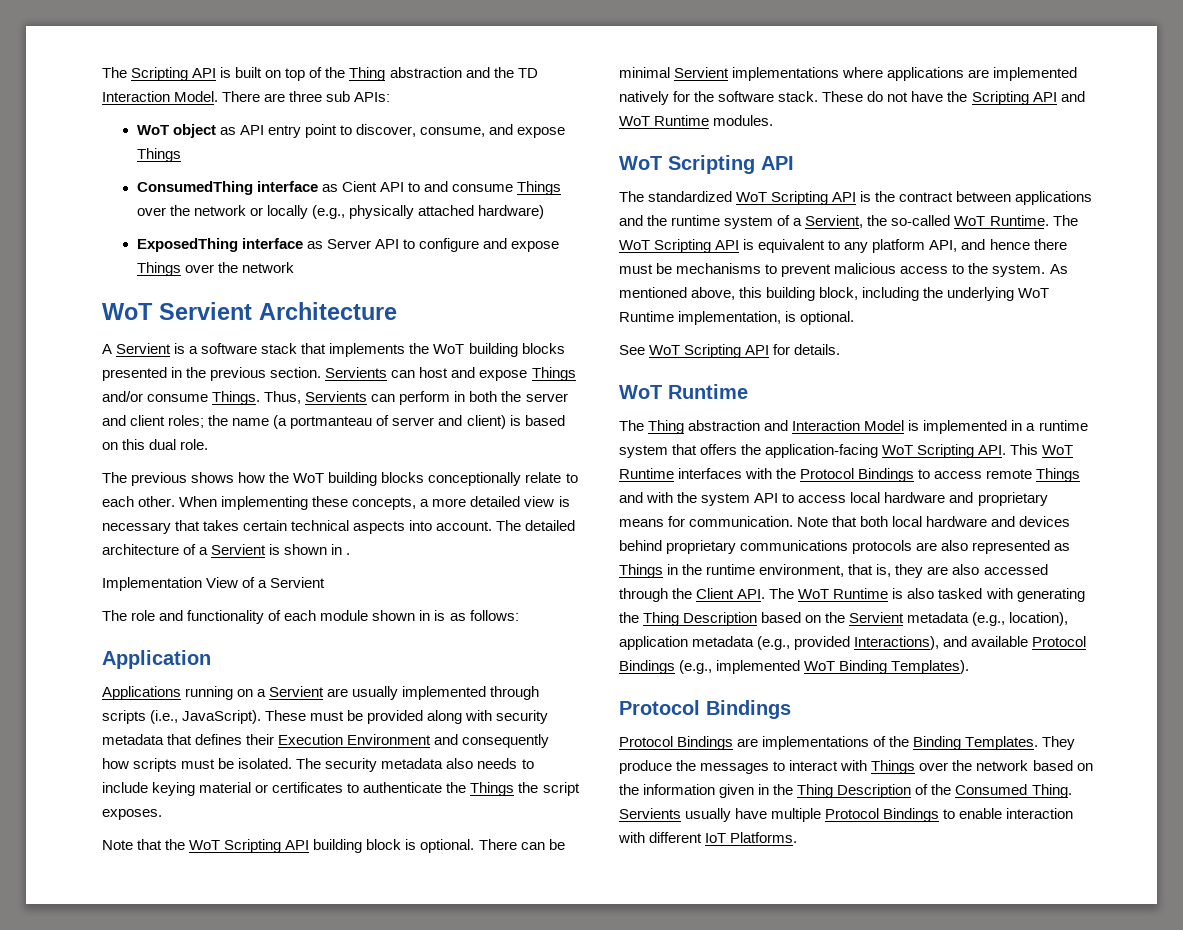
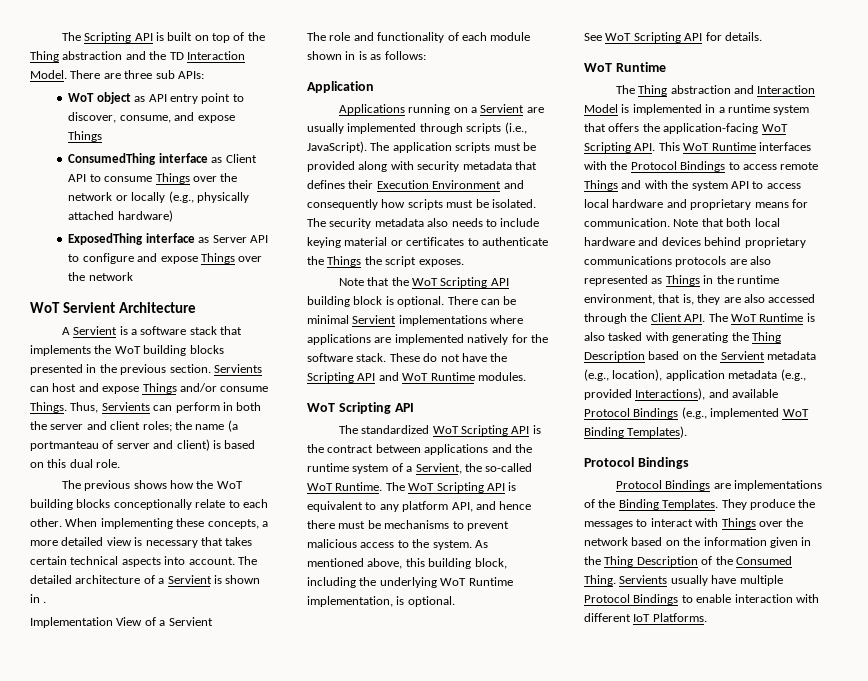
- ConsumedThing interface as Cient API to and consume Things over the network or locally (e.g., physically attached hardware)
+ ConsumedThing interface as Client API to consume Things over the network or locally (e.g., physically attached hardware)
- These must be provided along with security metadata that defines their Execution Environment and consequently how scripts must be isolated.
+ The application scripts must be provided along with security metadata that defines their Execution Environment and consequently how scripts must be isolated.

